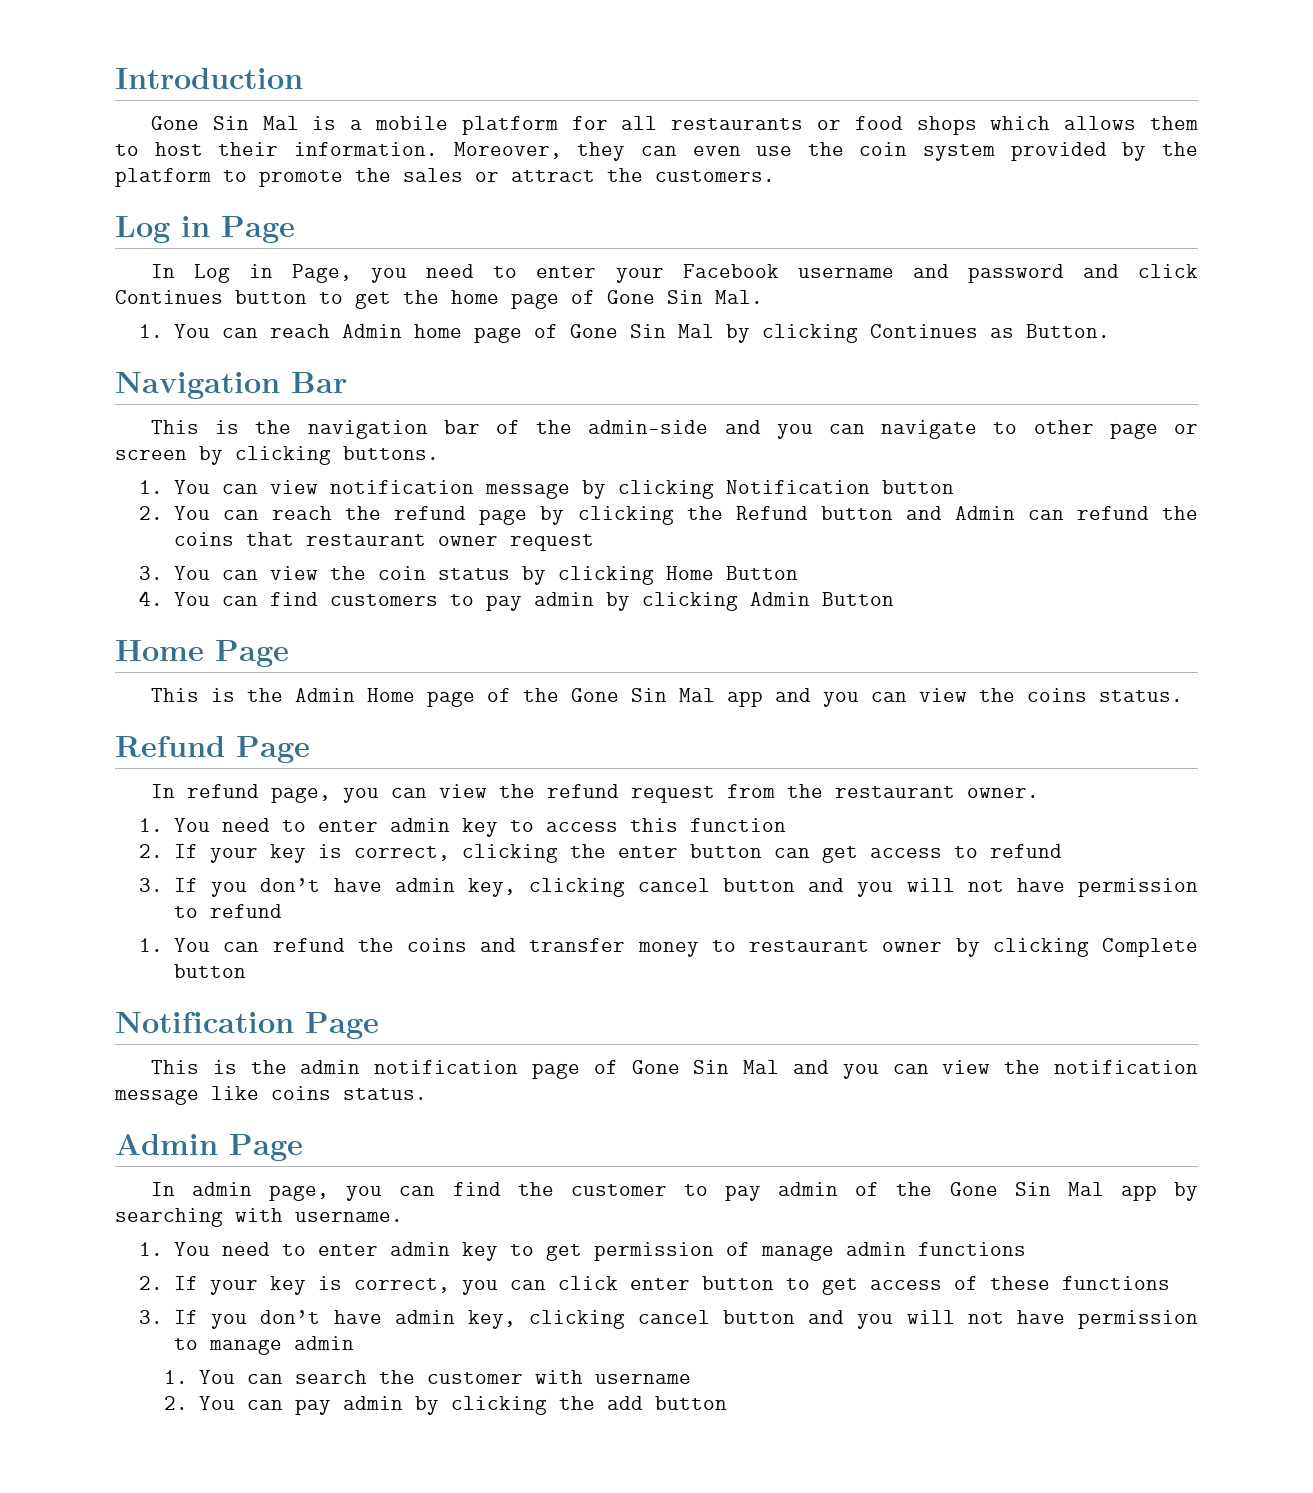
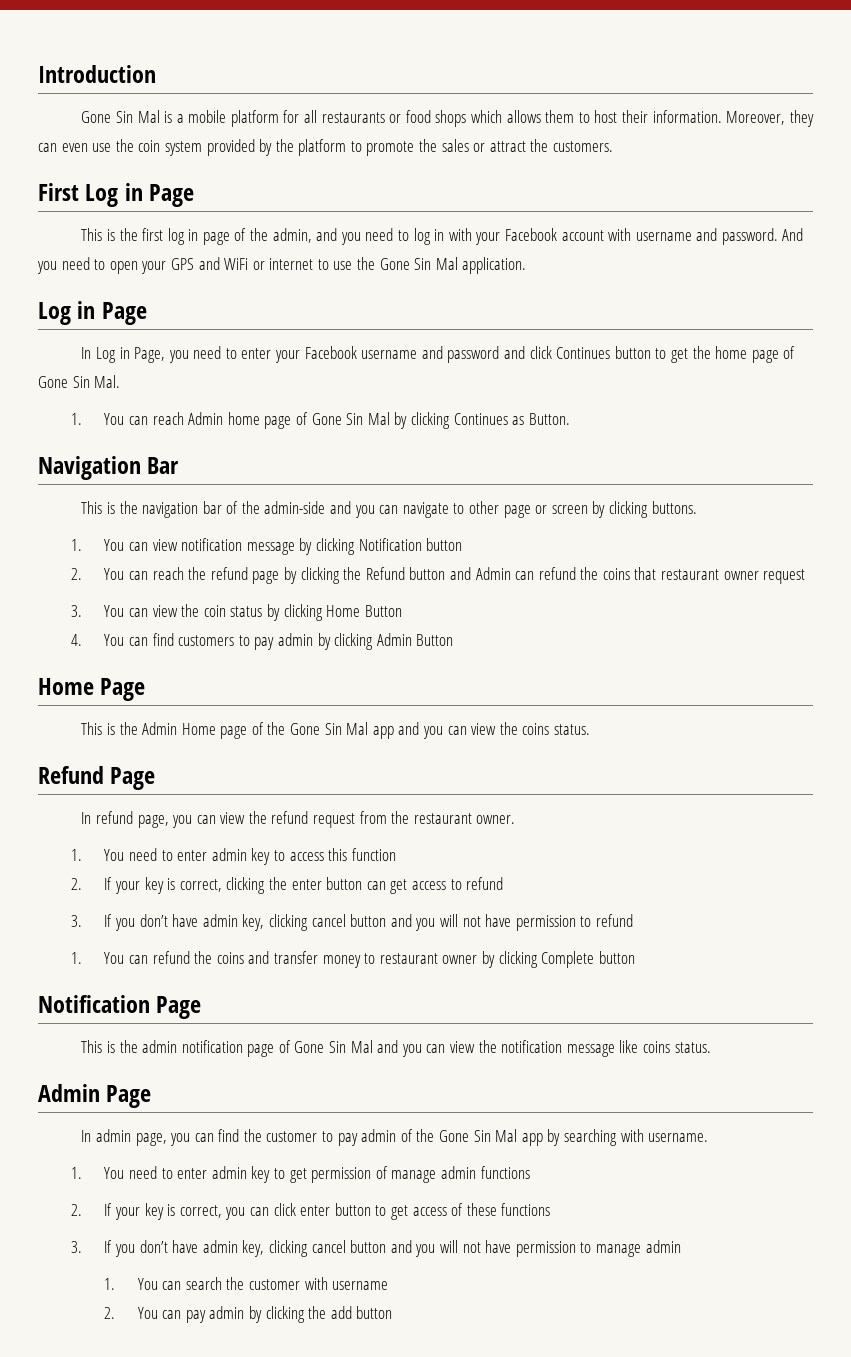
+ First Log in Page
+ This is the first log in page of the admin, and you need to log in with your Facebook account with username and password. And you need to open your GPS and WiFi or internet to use the Gone Sin Mal application.

